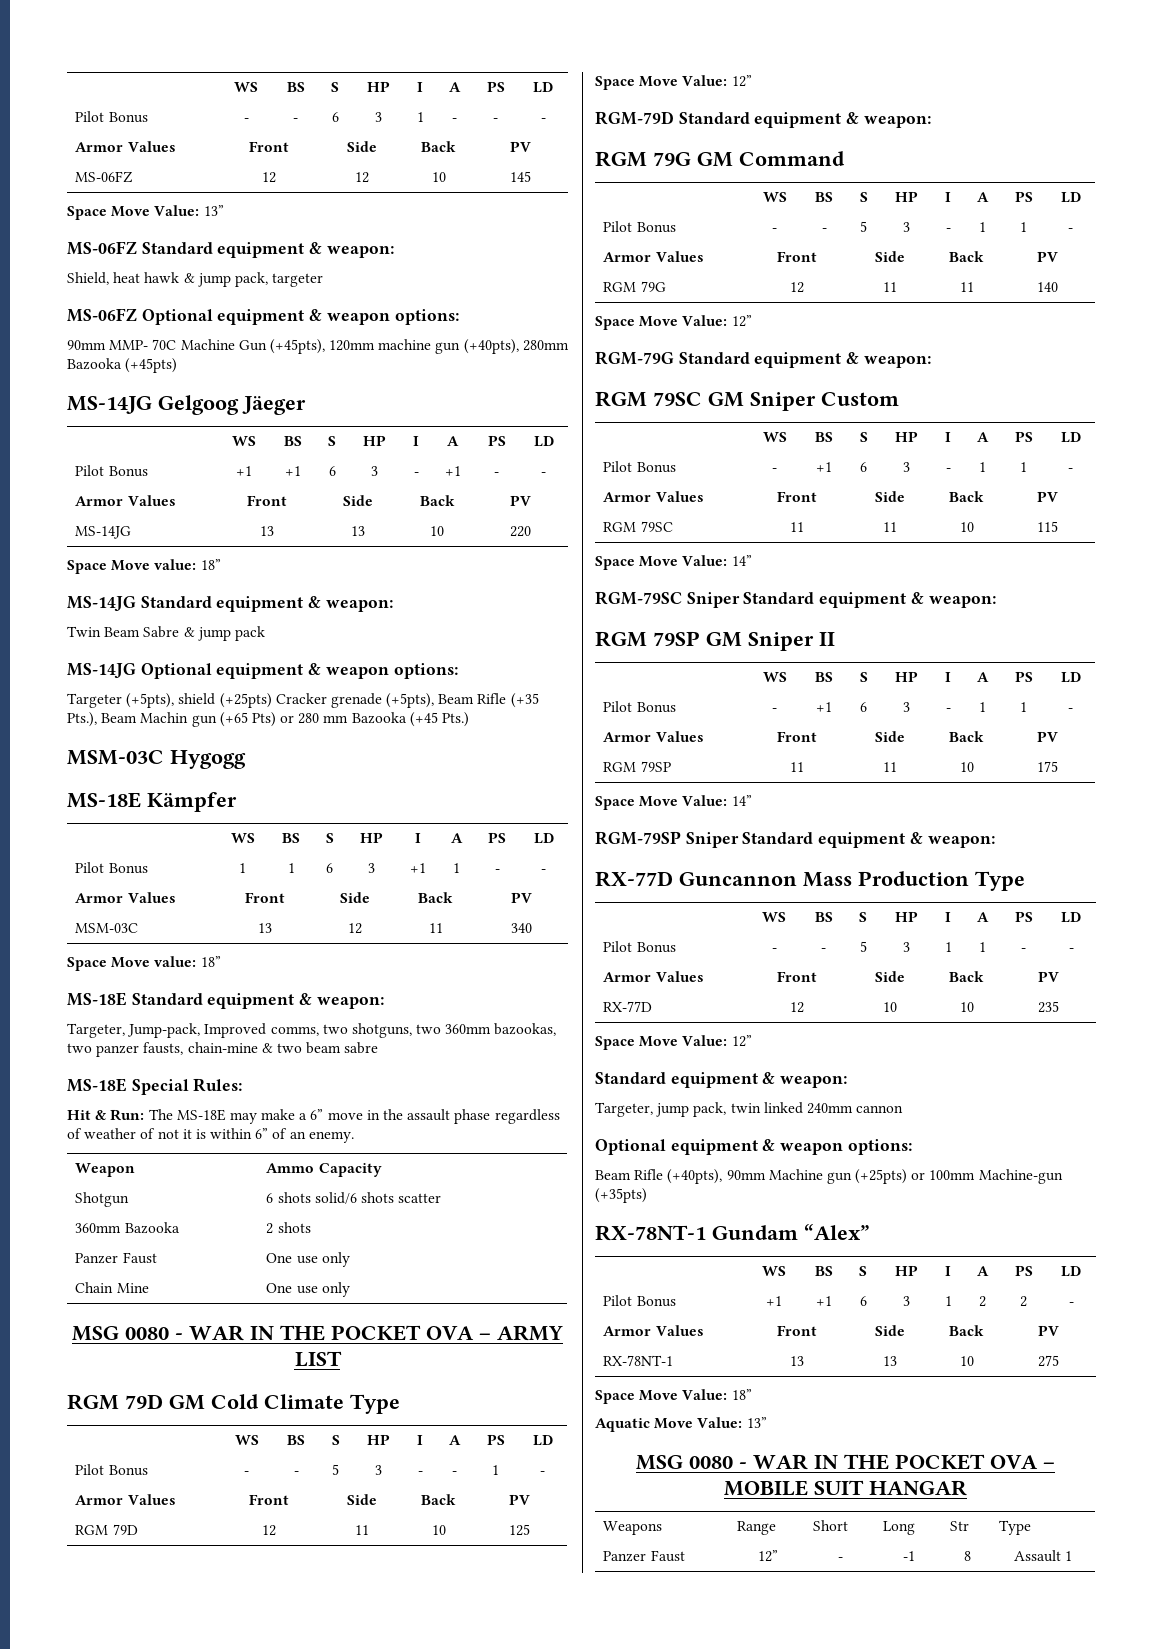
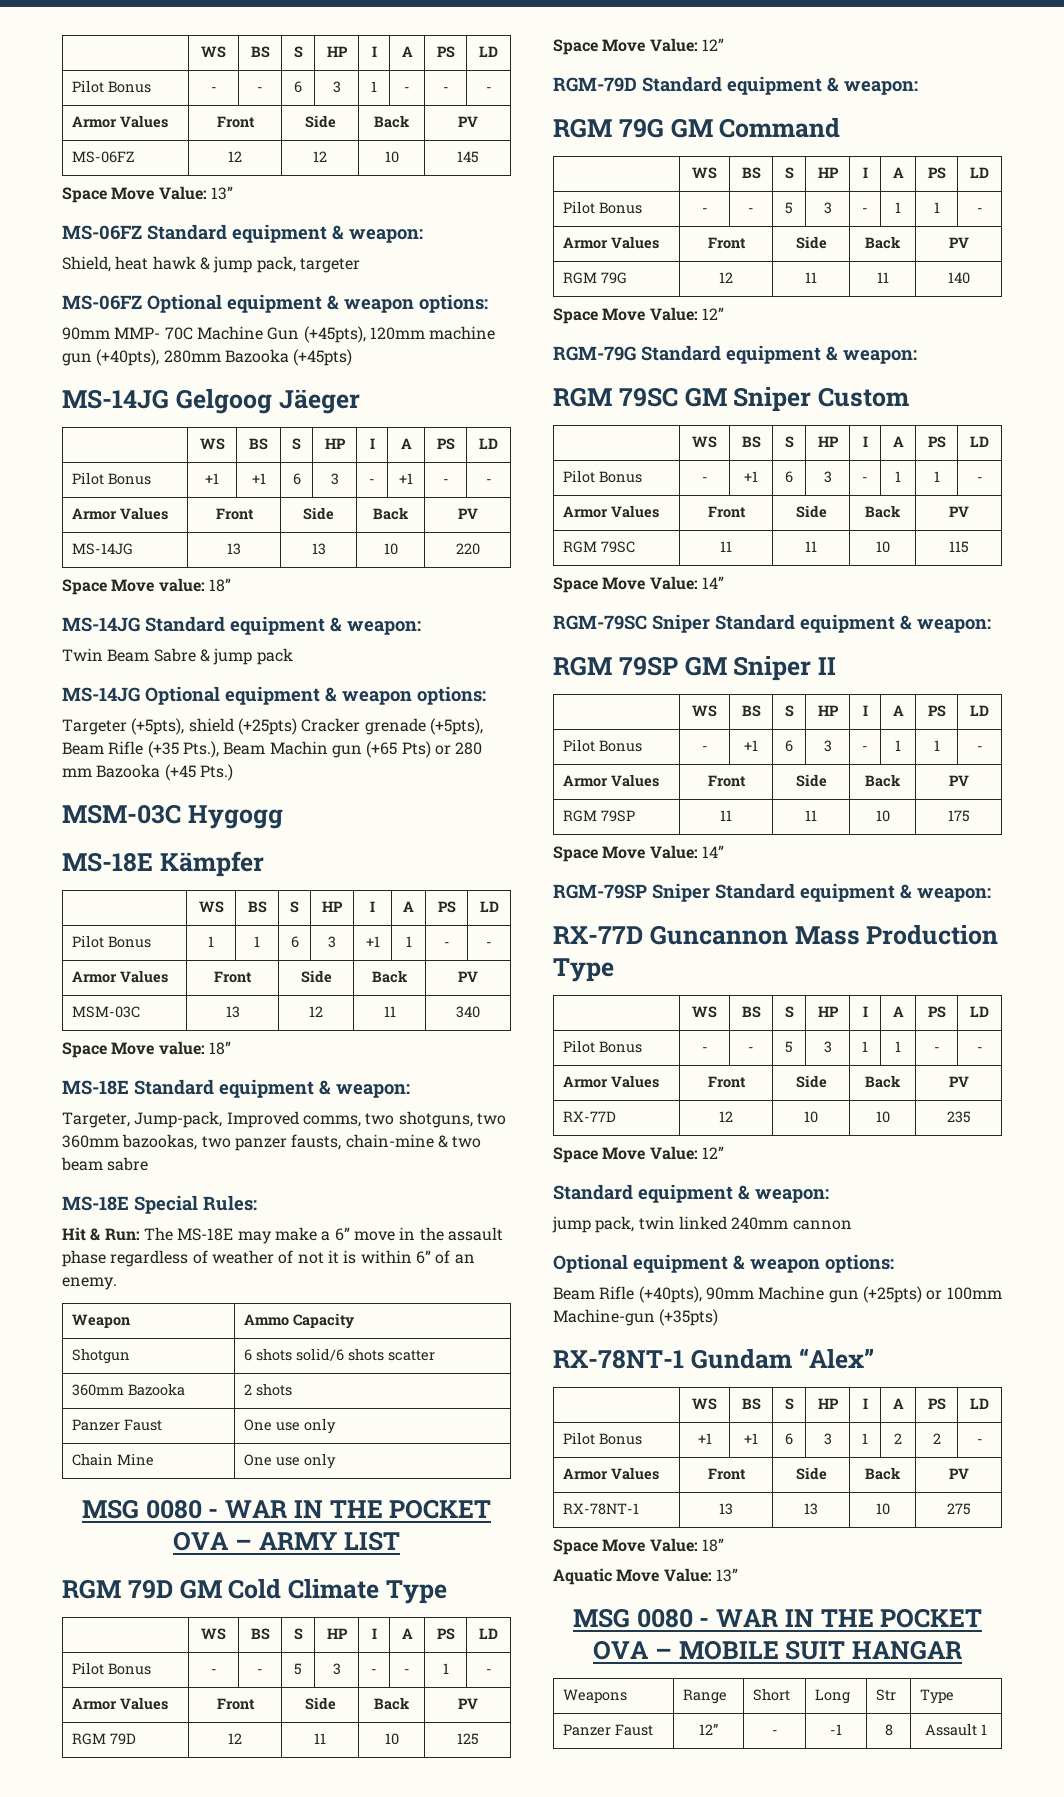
- Targeter, jump pack, twin linked 240mm cannon
+ jump pack, twin linked 240mm cannon

